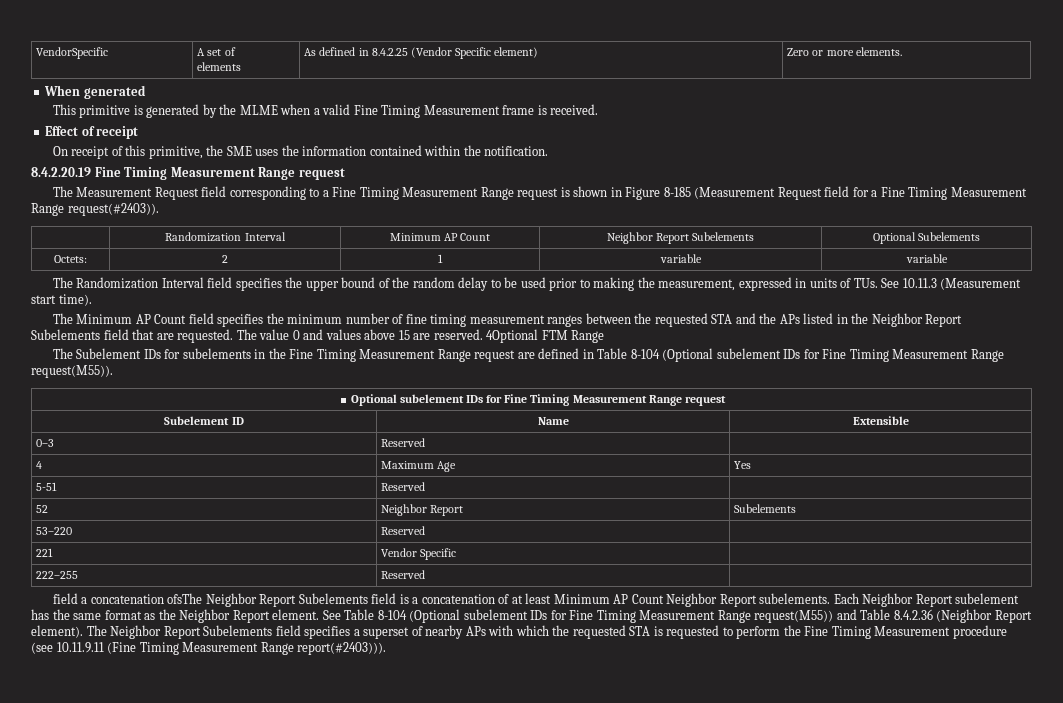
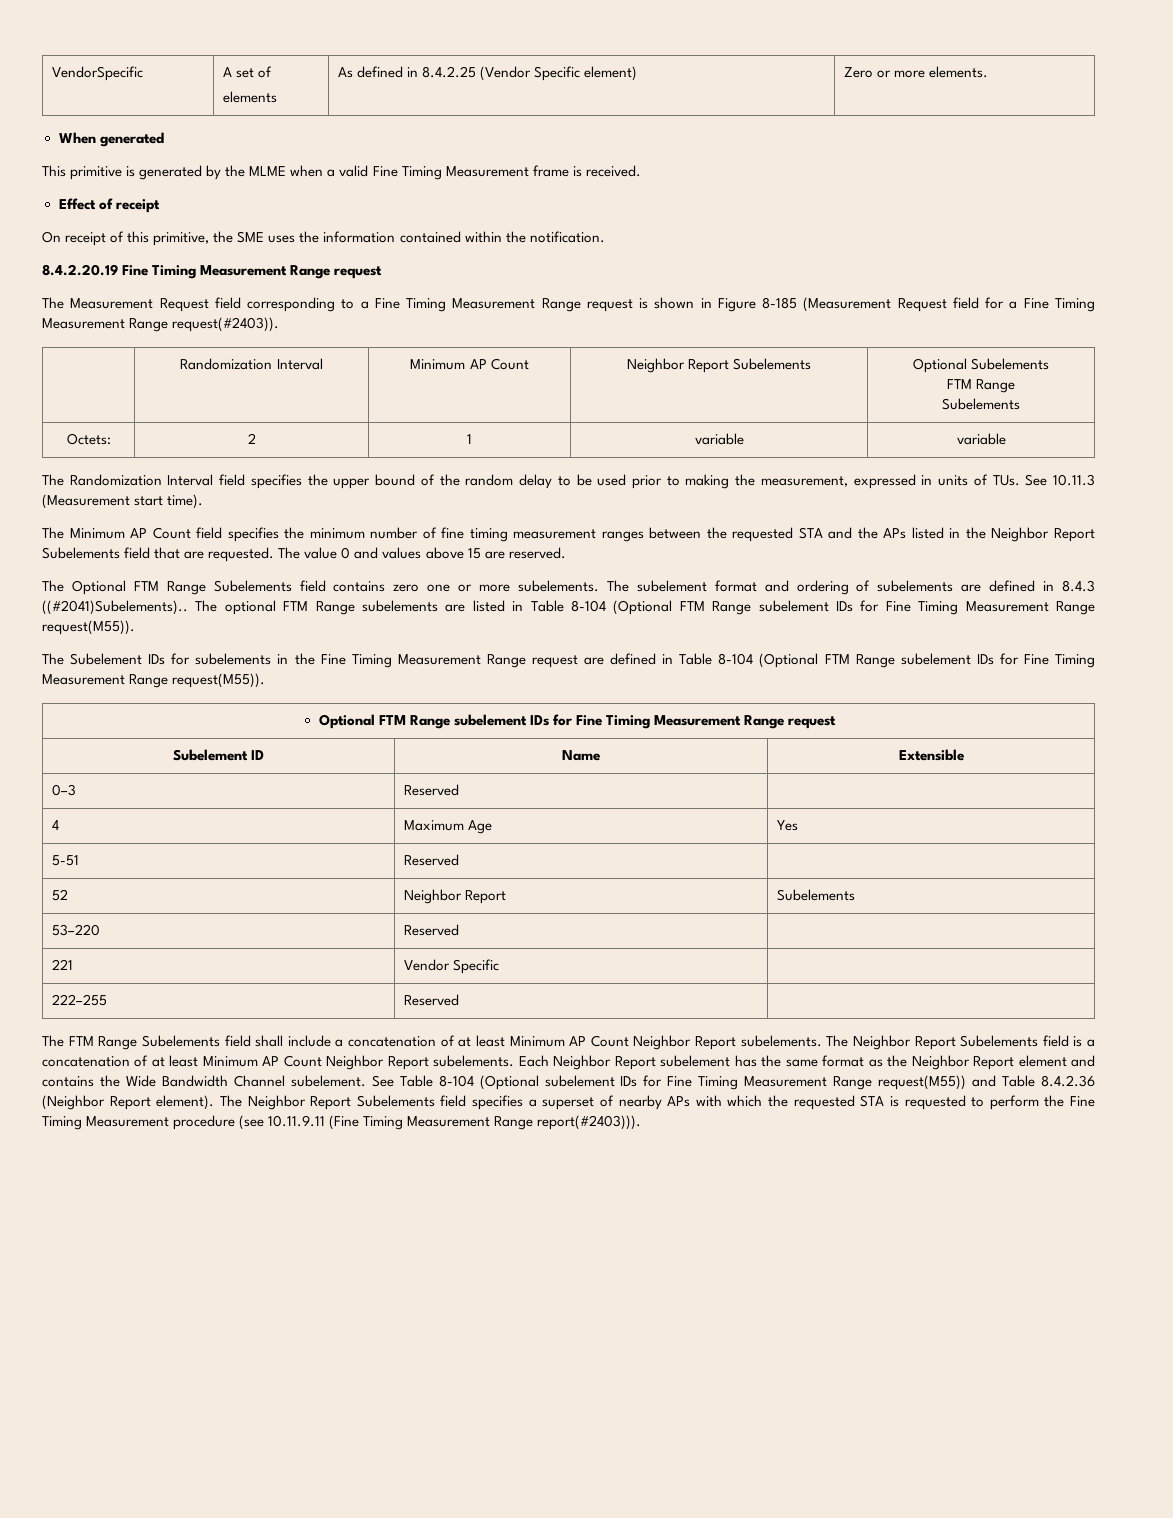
  | Randomization Interval | Minimum AP Count | Neighbor Report Subelements | Optional Subelements
+ FTM Range
+ Subelements
- The value 0 and values above 15 are reserved. 4Optional FTM Range
+ The value 0 and values above 15 are reserved.
+ The Optional FTM Range Subelements field contains zero one or more subelements. The subelement format and ordering of subelements are defined in 8.4.3 ((#2041)Subelements).. The optional FTM Range subelements are listed in Table 8-104 (Optional FTM Range subelement IDs for Fine Timing Measurement Range request(M55)).
- The Subelement IDs for subelements in the Fine Timing Measurement Range request are defined in Table 8-104 (Optional subelement IDs for Fine Timing Measurement Range request(M55)).
+ The Subelement IDs for subelements in the Fine Timing Measurement Range request are defined in Table 8-104 (Optional FTM Range subelement IDs for Fine Timing Measurement Range request(M55)).
- Optional subelement IDs for Fine Timing Measurement Range request
+ Optional FTM Range subelement IDs for Fine Timing Measurement Range request
- field a concatenation ofsThe Neighbor Report Subelements field is a concatenation of at least Minimum AP Count Neighbor Report subelements.
+ The FTM Range Subelements field shall include a concatenation of at least Minimum AP Count Neighbor Report subelements. The Neighbor Report Subelements field is a concatenation of at least Minimum AP Count Neighbor Report subelements.
- Each Neighbor Report subelement has the same format as the Neighbor Report element.
+ Each Neighbor Report subelement has the same format as the Neighbor Report element and contains the Wide Bandwidth Channel subelement.

